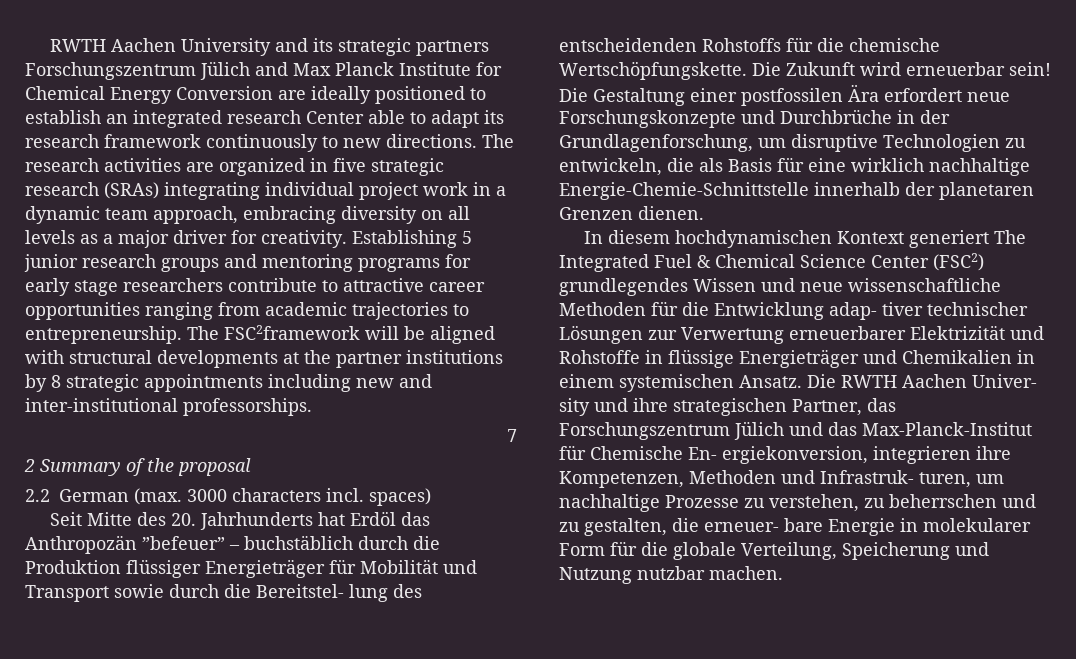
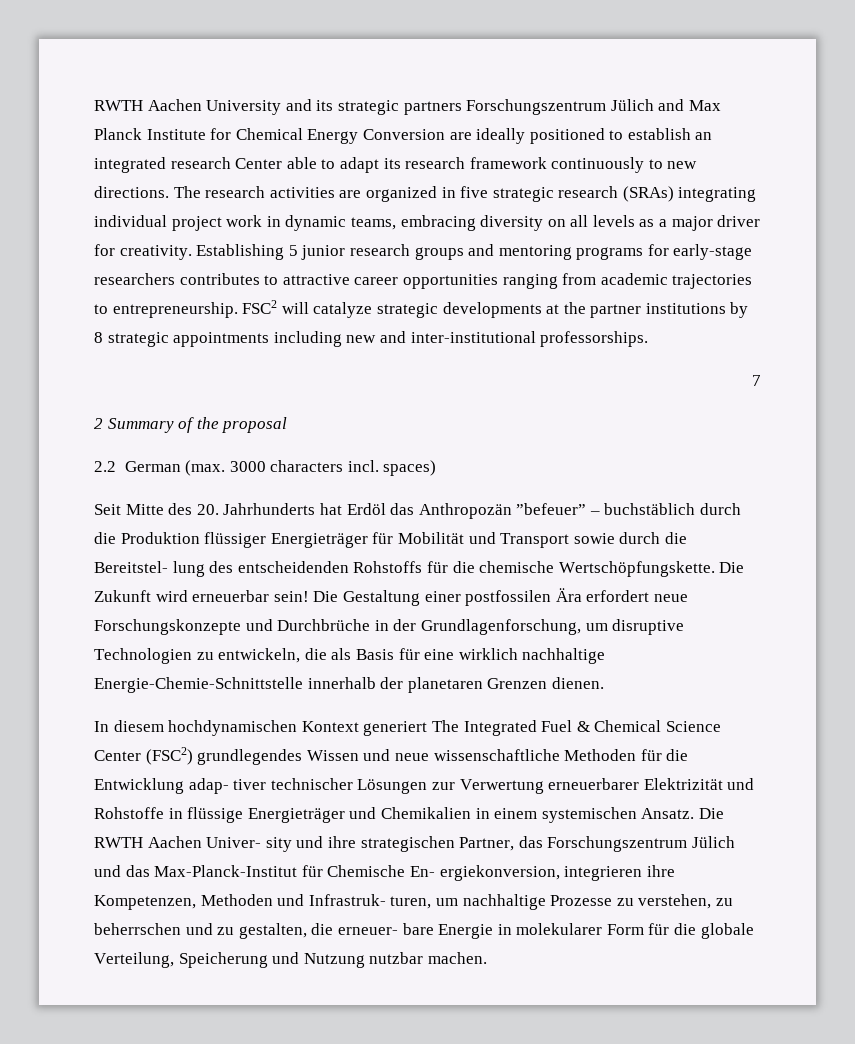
- The research activities are organized in five strategic research (SRAs) integrating individual project work in a dynamic team approach, embracing diversity on all levels as a major driver for creativity.
+ The research activities are organized in five strategic research (SRAs) integrating individual project work in dynamic teams, embracing diversity on all levels as a major driver for creativity.
- Establishing 5 junior research groups and mentoring programs for early stage researchers contribute to attractive career opportunities ranging from academic trajectories to entrepreneurship.
+ Establishing 5 junior research groups and mentoring programs for early-stage researchers contributes to attractive career opportunities ranging from academic trajectories to entrepreneurship.
- The FSC2framework will be aligned with structural developments at the partner institutions by 8 strategic appointments including new and inter-institutional professorships.
+ FSC2 will catalyze strategic developments at the partner institutions by 8 strategic appointments including new and inter-institutional professorships.

